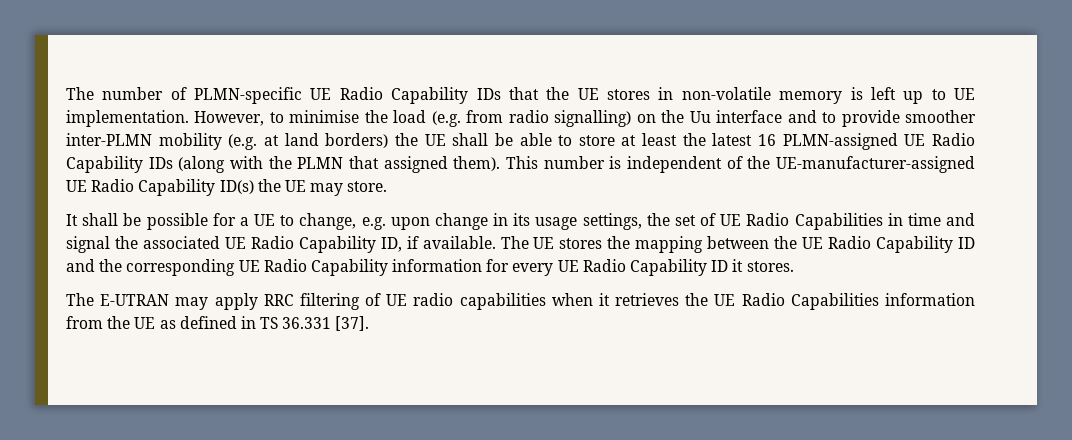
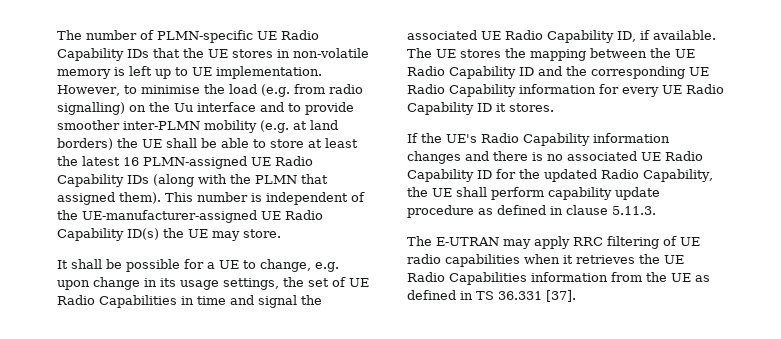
+ If the UE's Radio Capability information changes and there is no associated UE Radio Capability ID for the updated Radio Capability, the UE shall perform capability update procedure as defined in clause 5.11.3.

